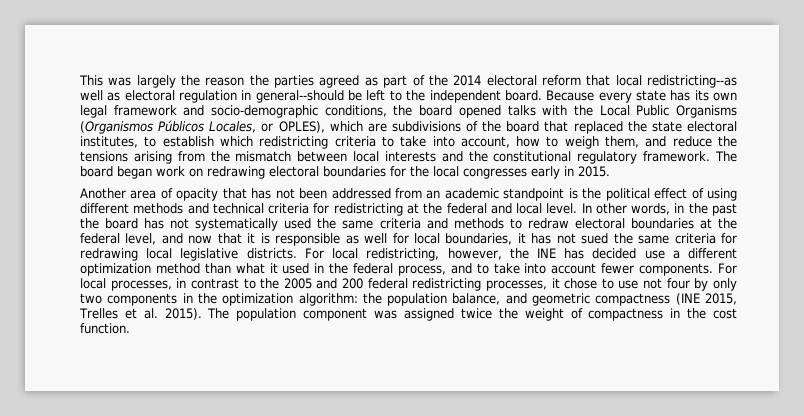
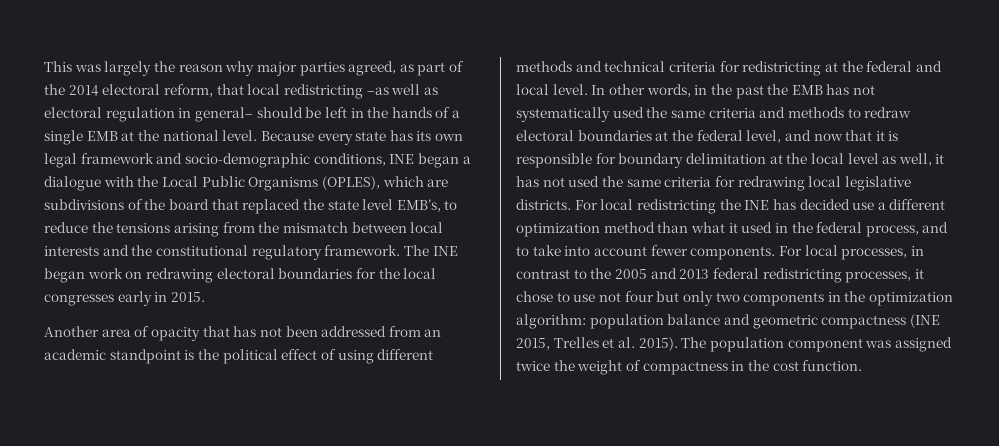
- This was largely the reason the parties agreed as part of the 2014 electoral reform that local redistricting--as well as electoral regulation in general--should be left to the independent board.
+ This was largely the reason why major parties agreed, as part of the 2014 electoral reform, that local redistricting –as well as electoral regulation in general– should be left in the hands of a single EMB at the national level.
- Because every state has its own legal framework and socio-demographic conditions, the board opened talks with the Local Public Organisms (Organismos Públicos Locales, or OPLES), which are subdivisions of the board that replaced the state electoral institutes, to establish which redistricting criteria to take into account, how to weigh them, and reduce the tensions arising from the mismatch between local interests and the constitutional regulatory framework.
+ Because every state has its own legal framework and socio-demographic conditions, INE began a dialogue with the Local Public Organisms (OPLES), which are subdivisions of the board that replaced the state level EMB’s, to reduce the tensions arising from the mismatch between local interests and the constitutional regulatory framework.
- The board began work on redrawing electoral boundaries for the local congresses early in 2015.
+ The INE began work on redrawing electoral boundaries for the local congresses early in 2015.
- In other words, in the past the board has not systematically used the same criteria and methods to redraw electoral boundaries at the federal level, and now that it is responsible as well for local boundaries, it has not sued the same criteria for redrawing local legislative districts.
+ In other words, in the past the EMB has not systematically used the same criteria and methods to redraw electoral boundaries at the federal level, and now that it is responsible for boundary delimitation at the local level as well, it has not used the same criteria for redrawing local legislative districts.
- For local redistricting, however, the INE has decided use a different optimization method than what it used in the federal process, and to take into account fewer components.
+ For local redistricting the INE has decided use a different optimization method than what it used in the federal process, and to take into account fewer components.
- For local processes, in contrast to the 2005 and 200 federal redistricting processes, it chose to use not four by only two components in the optimization algorithm: the population balance, and geometric compactness (INE 2015, Trelles et al. 2015).
+ For local processes, in contrast to the 2005 and 2013 federal redistricting processes, it chose to use not four but only two components in the optimization algorithm: population balance and geometric compactness (INE 2015, Trelles et al. 2015).

